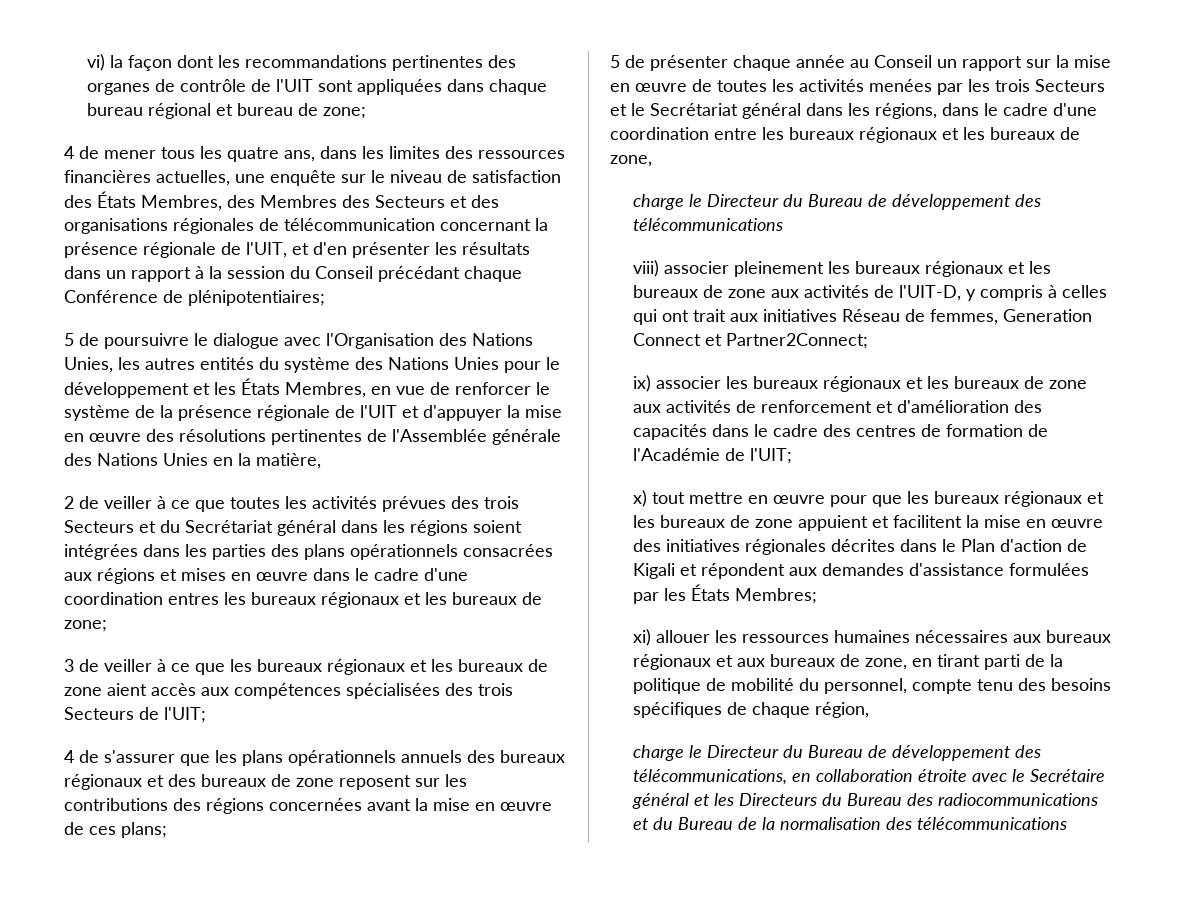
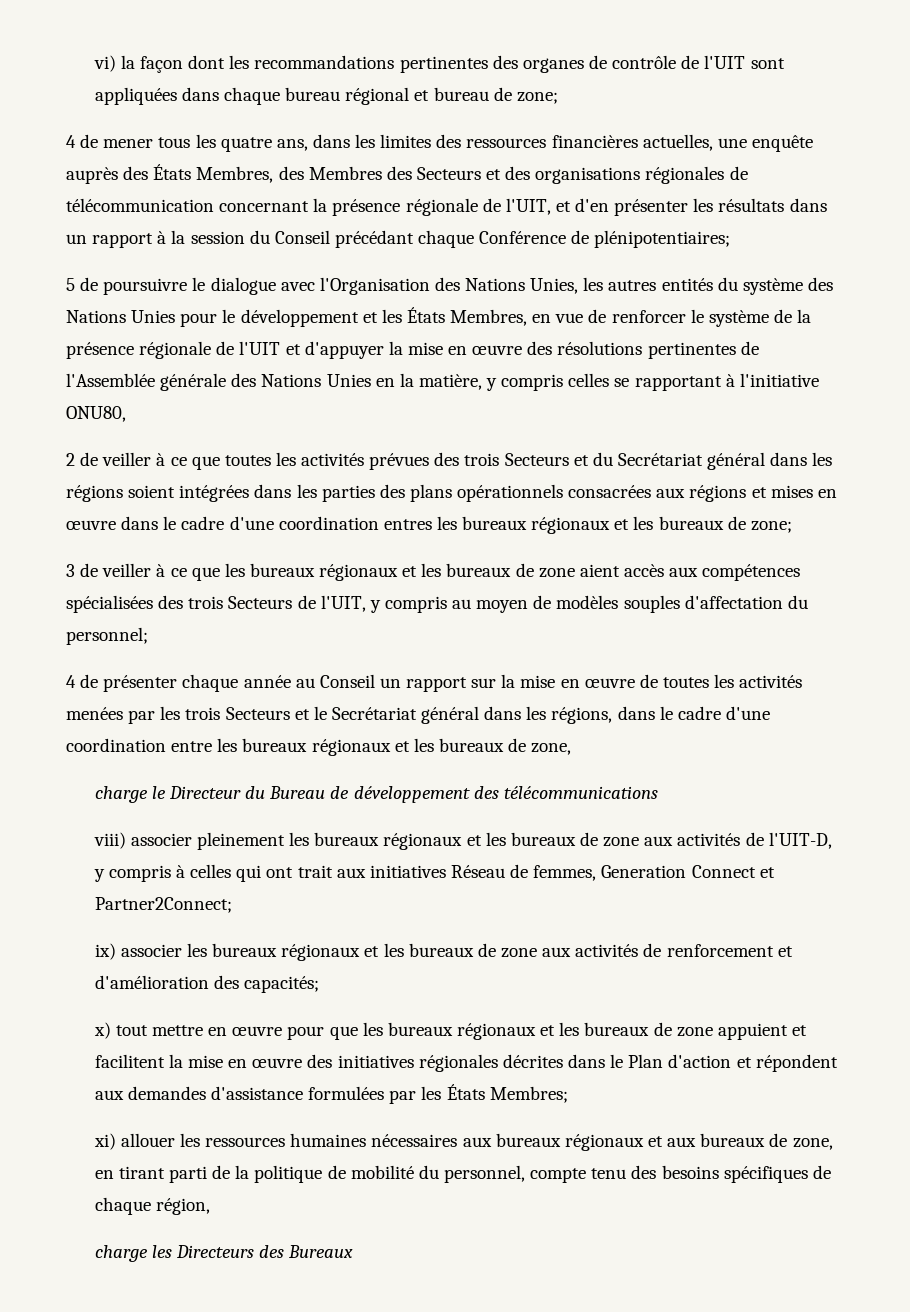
- 4 de mener tous les quatre ans, dans les limites des ressources financières actuelles, une enquête sur le niveau de satisfaction des États Membres, des Membres des Secteurs et des organisations régionales de télécommunication concernant la présence régionale de l'UIT, et d'en présenter les résultats dans un rapport à la session du Conseil précédant chaque Conférence de plénipotentiaires;
+ 4 de mener tous les quatre ans, dans les limites des ressources financières actuelles, une enquête auprès des États Membres, des Membres des Secteurs et des organisations régionales de télécommunication concernant la présence régionale de l'UIT, et d'en présenter les résultats dans un rapport à la session du Conseil précédant chaque Conférence de plénipotentiaires;
- 5 de poursuivre le dialogue avec l'Organisation des Nations Unies, les autres entités du système des Nations Unies pour le développement et les États Membres, en vue de renforcer le système de la présence régionale de l'UIT et d'appuyer la mise en œuvre des résolutions pertinentes de l'Assemblée générale des Nations Unies en la matière,
+ 5 de poursuivre le dialogue avec l'Organisation des Nations Unies, les autres entités du système des Nations Unies pour le développement et les États Membres, en vue de renforcer le système de la présence régionale de l'UIT et d'appuyer la mise en œuvre des résolutions pertinentes de l'Assemblée générale des Nations Unies en la matière, y compris celles se rapportant à l'initiative ONU80,
- 3 de veiller à ce que les bureaux régionaux et les bureaux de zone aient accès aux compétences spécialisées des trois Secteurs de l'UIT;
- 4 de s'assurer que les plans opérationnels annuels des bureaux régionaux et des bureaux de zone reposent sur les contributions des régions concernées avant la mise en œuvre de ces plans;
- 5 de présenter chaque année au Conseil un rapport sur la mise en œuvre de toutes les activités menées par les trois Secteurs et le Secrétariat général dans les régions, dans le cadre d'une coordination entre les bureaux régionaux et les bureaux de zone,
+ 3 de veiller à ce que les bureaux régionaux et les bureaux de zone aient accès aux compétences spécialisées des trois Secteurs de l'UIT, y compris au moyen de modèles souples d'affectation du personnel;
+ 4 de présenter chaque année au Conseil un rapport sur la mise en œuvre de toutes les activités menées par les trois Secteurs et le Secrétariat général dans les régions, dans le cadre d'une coordination entre les bureaux régionaux et les bureaux de zone,
- ix) associer les bureaux régionaux et les bureaux de zone aux activités de renforcement et d'amélioration des capacités dans le cadre des centres de formation de l'Académie de l'UIT;
+ ix) associer les bureaux régionaux et les bureaux de zone aux activités de renforcement et d'amélioration des capacités;
- x) tout mettre en œuvre pour que les bureaux régionaux et les bureaux de zone appuient et facilitent la mise en œuvre des initiatives régionales décrites dans le Plan d'action de Kigali et répondent aux demandes d'assistance formulées par les États Membres;
+ x) tout mettre en œuvre pour que les bureaux régionaux et les bureaux de zone appuient et facilitent la mise en œuvre des initiatives régionales décrites dans le Plan d'action et répondent aux demandes d'assistance formulées par les États Membres;
- charge le Directeur du Bureau de développement des télécommunications, en collaboration étroite avec le Secrétaire général et les Directeurs du Bureau des radiocommunications et du Bureau de la normalisation des télécommunications
+ charge les Directeurs des Bureaux

